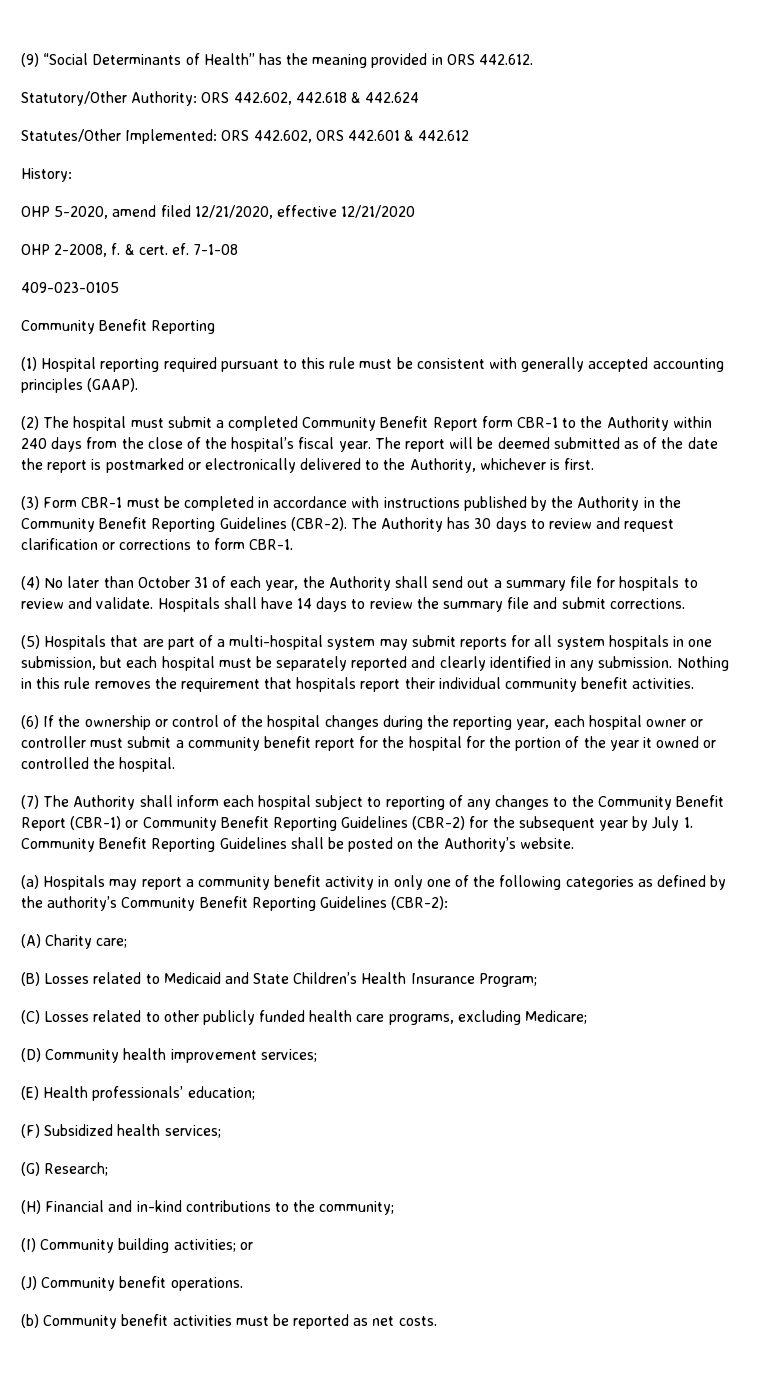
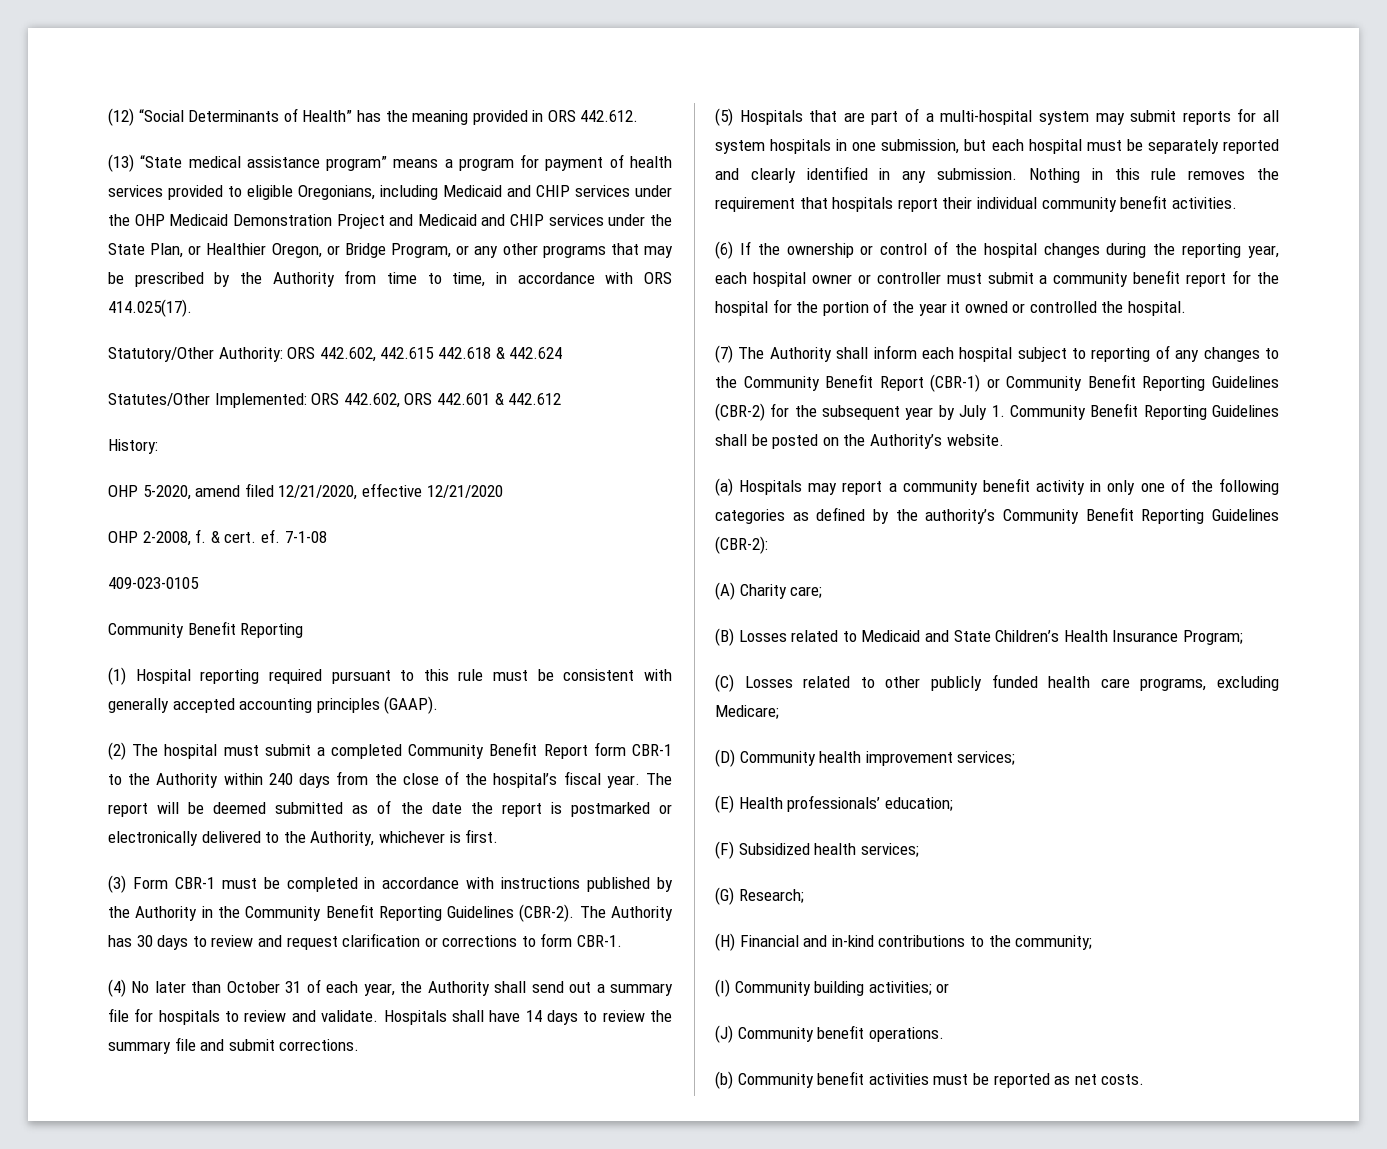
- (9) “Social Determinants of Health” has the meaning provided in ORS 442.612.
+ (12) “Social Determinants of Health” has the meaning provided in ORS 442.612.
+ (13) “State medical assistance program” means a program for payment of health services provided to eligible Oregonians, including Medicaid and CHIP services under the OHP Medicaid Demonstration Project and Medicaid and CHIP services under the State Plan, or Healthier Oregon, or Bridge Program, or any other programs that may be prescribed by the Authority from time to time, in accordance with ORS 414.025(17).
- Statutory/Other Authority: ORS 442.602, 442.618 & 442.624
+ Statutory/Other Authority: ORS 442.602, 442.615 442.618 & 442.624

